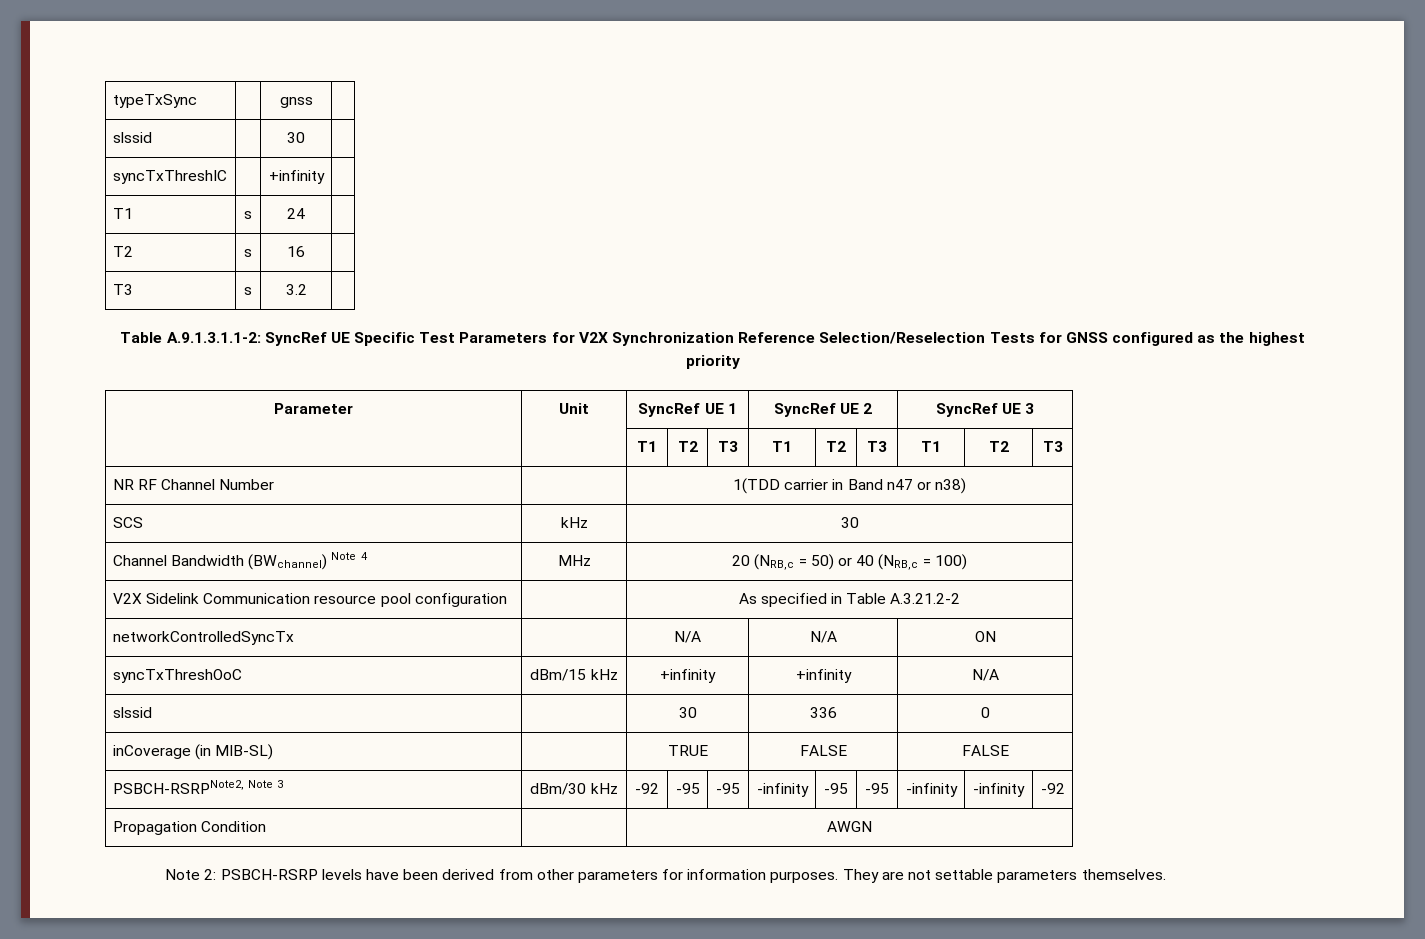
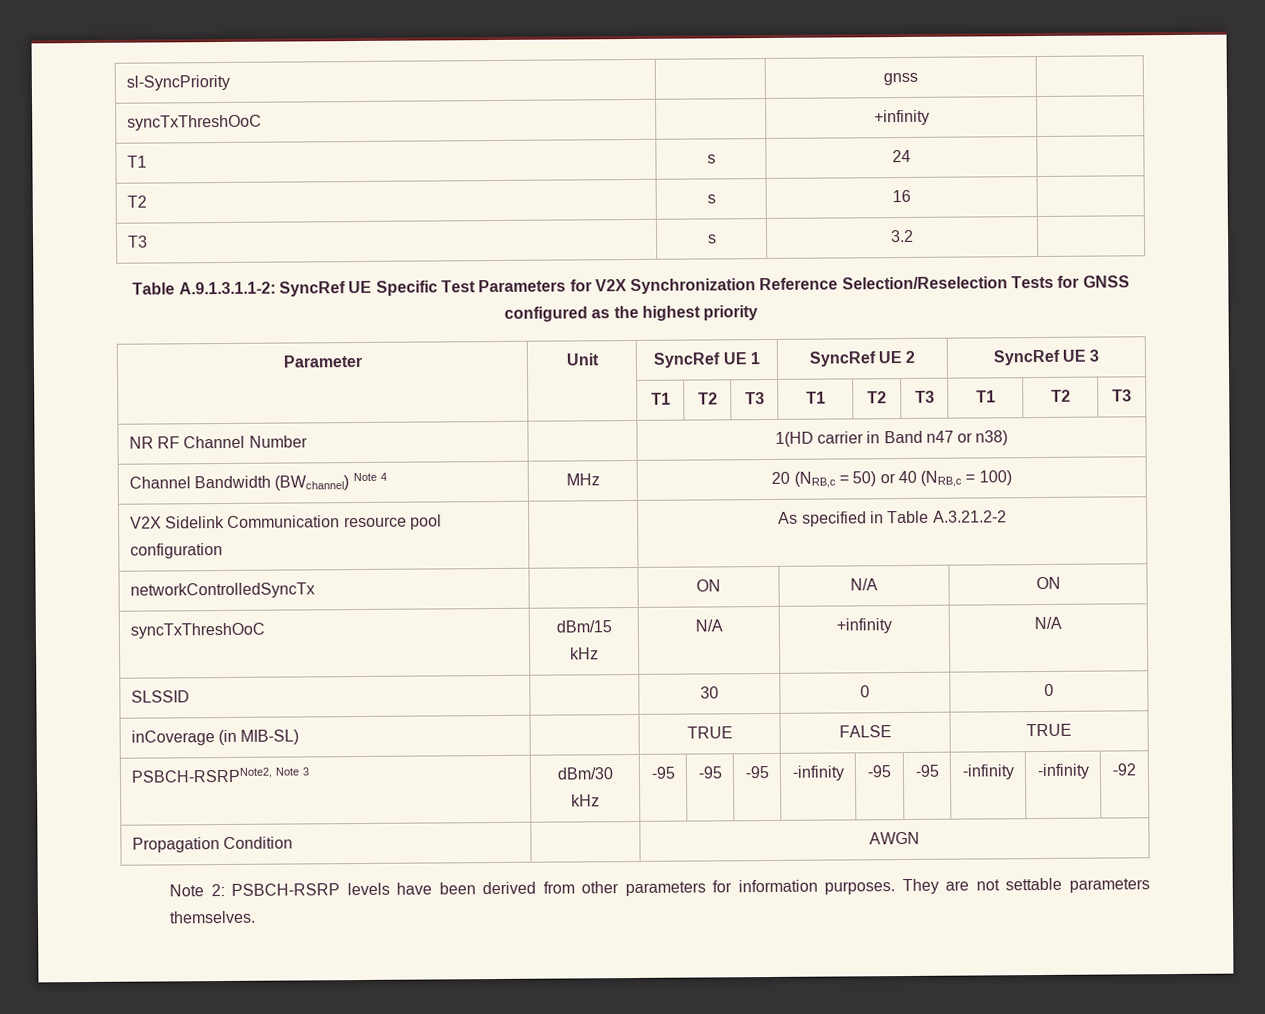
- typeTxSync | | gnss |
- slssid | | 30 |
- syncTxThreshIC | | +infinity |
+ sl-SyncPriority | | gnss |
+ syncTxThreshOoC | | +infinity |
- NR RF Channel Number | | 1(TDD carrier in Band n47 or n38)
+ NR RF Channel Number | | 1(HD carrier in Band n47 or n38)
- SCS | kHz | 30
- networkControlledSyncTx | | N/A | N/A | ON
+ networkControlledSyncTx | | ON | N/A | ON
- syncTxThreshOoC | dBm/15 kHz | +infinity | +infinity | N/A
+ syncTxThreshOoC | dBm/15 kHz | N/A | +infinity | N/A
- slssid | | 30 | 336 | 0
+ SLSSID | | 30 | 0 | 0
- inCoverage (in MIB-SL) | | TRUE | FALSE | FALSE
+ inCoverage (in MIB-SL) | | TRUE | FALSE | TRUE
- PSBCH-RSRPNote2, Note 3 | dBm/30 kHz | -92 | -95 | -95 | -infinity | -95 | -95 | -infinity | -infinity | -92
+ PSBCH-RSRPNote2, Note 3 | dBm/30 kHz | -95 | -95 | -95 | -infinity | -95 | -95 | -infinity | -infinity | -92

